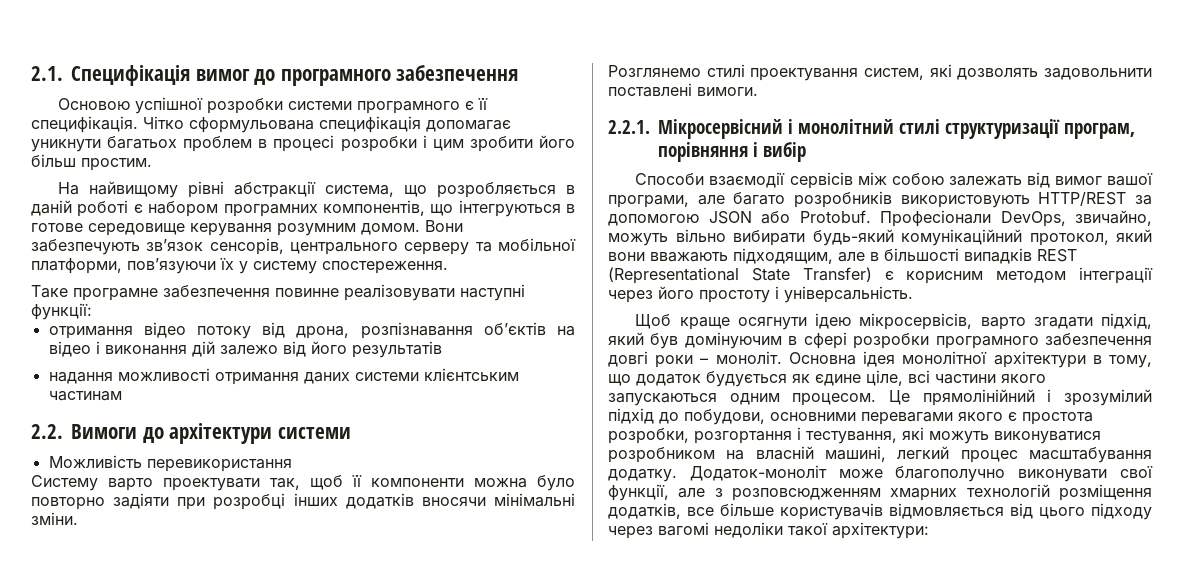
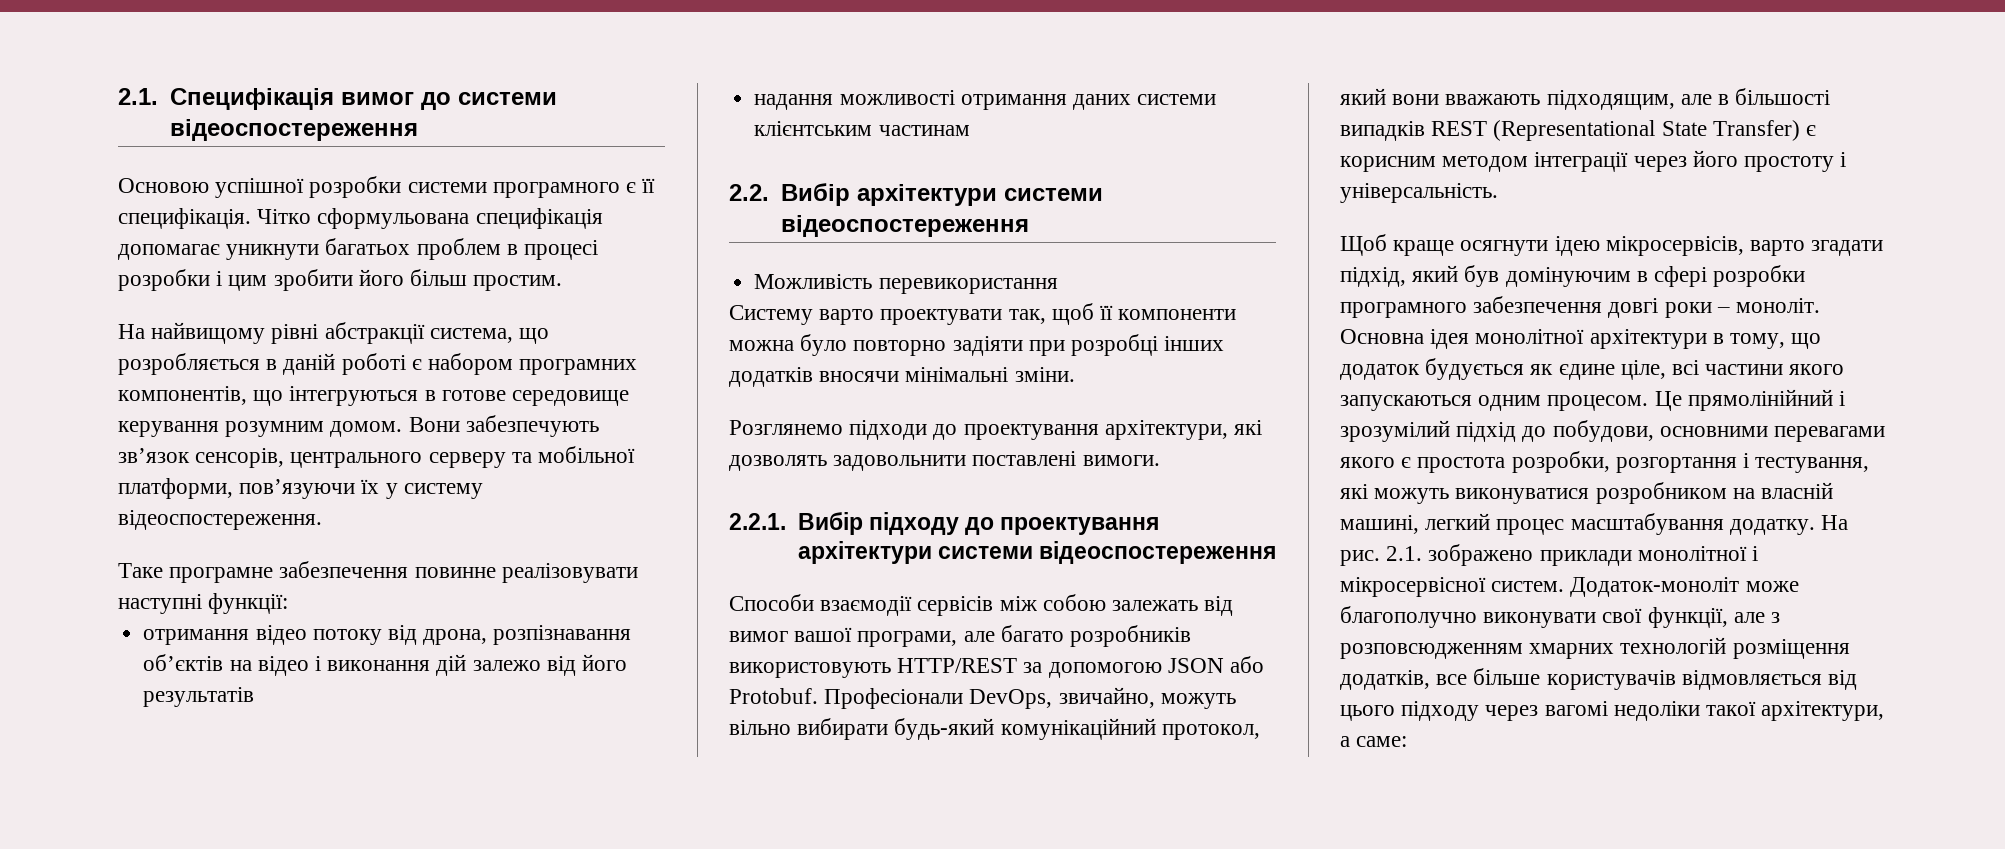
- 2.1. Специфікація вимог до програмного забезпечення
+ 2.1. Специфікація вимог до системи відеоспостереження
- Вони забезпечують зв’язок сенсорів, центрального серверу та мобільної платформи, пов’язуючи їх у систему спостереження.
+ Вони забезпечують зв’язок сенсорів, центрального серверу та мобільної платформи, пов’язуючи їх у систему відеоспостереження.
- 2.2. Вимоги до архітектури системи
+ 2.2. Вибір архітектури системи відеоспостереження
- Розглянемо стилі проектування систем, які дозволять задовольнити поставлені вимоги.
+ Розглянемо підходи до проектування архітектури, які дозволять задовольнити поставлені вимоги.
- 2.2.1. Мікросервісний і монолітний стилі структуризації програм, порівняння і вибір
+ 2.2.1. Вибір підходу до проектування архітектури системи відеоспостереження
+ На рис. 2.1. зображено приклади монолітної і мікросервісної систем.
- Додаток-моноліт може благополучно виконувати свої функції, але з розповсюдженням хмарних технологій розміщення додатків, все більше користувачів відмовляється від цього підходу через вагомі недоліки такої архітектури:
+ Додаток-моноліт може благополучно виконувати свої функції, але з розповсюдженням хмарних технологій розміщення додатків, все більше користувачів відмовляється від цього підходу через вагомі недоліки такої архітектури, а саме:

